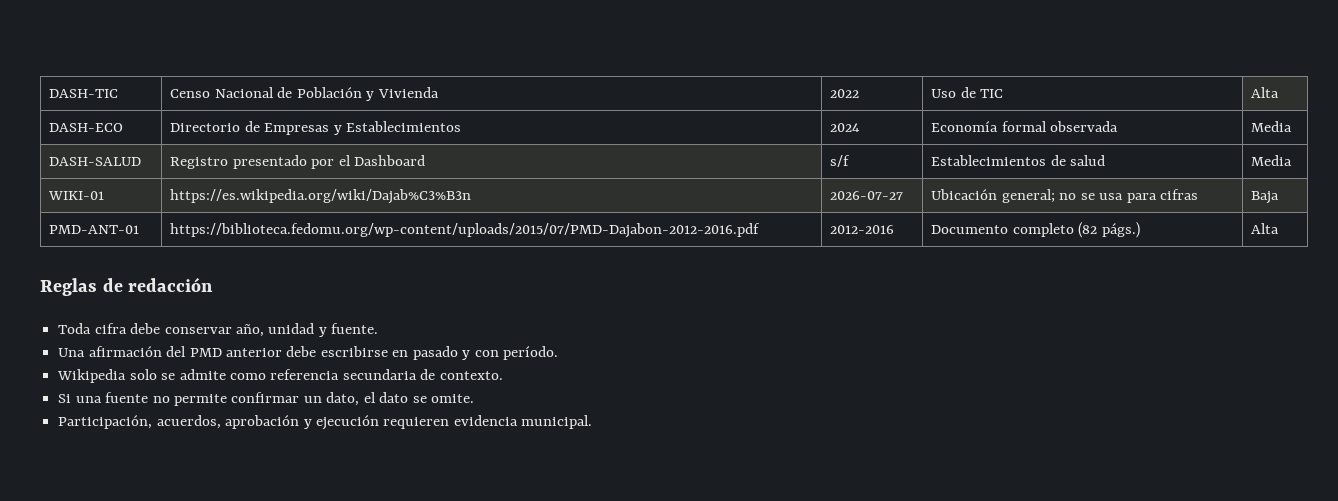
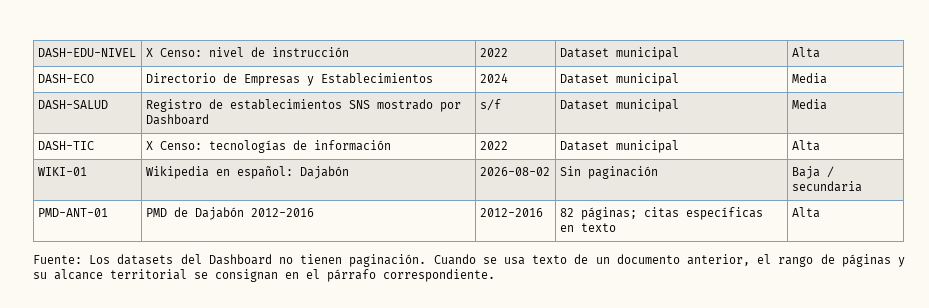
- DASH-TIC | Censo Nacional de Población y Vivienda | 2022 | Uso de TIC | Alta
+ DASH-EDU-NIVEL | X Censo: nivel de instrucción | 2022 | Dataset municipal | Alta
- DASH-ECO | Directorio de Empresas y Establecimientos | 2024 | Economía formal observada | Media
+ DASH-ECO | Directorio de Empresas y Establecimientos | 2024 | Dataset municipal | Media
- DASH-SALUD | Registro presentado por el Dashboard | s/f | Establecimientos de salud | Media
- WIKI-01 | https://es.wikipedia.org/wiki/Dajab%C3%B3n | 2026-07-27 | Ubicación general; no se usa para cifras | Baja
+ DASH-SALUD | Registro de establecimientos SNS mostrado por Dashboard | s/f | Dataset municipal | Media
+ DASH-TIC | X Censo: tecnologías de información | 2022 | Dataset municipal | Alta
+ WIKI-01 | Wikipedia en español: Dajabón | 2026-08-02 | Sin paginación | Baja / secundaria
- PMD-ANT-01 | https://biblioteca.fedomu.org/wp-content/uploads/2015/07/PMD-Dajabon-2012-2016.pdf | 2012-2016 | Documento completo (82 págs.) | Alta
- Reglas de redacción
- Toda cifra debe conservar año, unidad y fuente.
- Una afirmación del PMD anterior debe escribirse en pasado y con período.
- Wikipedia solo se admite como referencia secundaria de contexto.
- Si una fuente no permite confirmar un dato, el dato se omite.
- Participación, acuerdos, aprobación y ejecución requieren evidencia municipal.
+ PMD-ANT-01 | PMD de Dajabón 2012-2016 | 2012-2016 | 82 páginas; citas específicas en texto | Alta
+ Fuente: Los datasets del Dashboard no tienen paginación. Cuando se usa texto de un documento anterior, el rango de páginas y su alcance territorial se consignan en el párrafo correspondiente.

